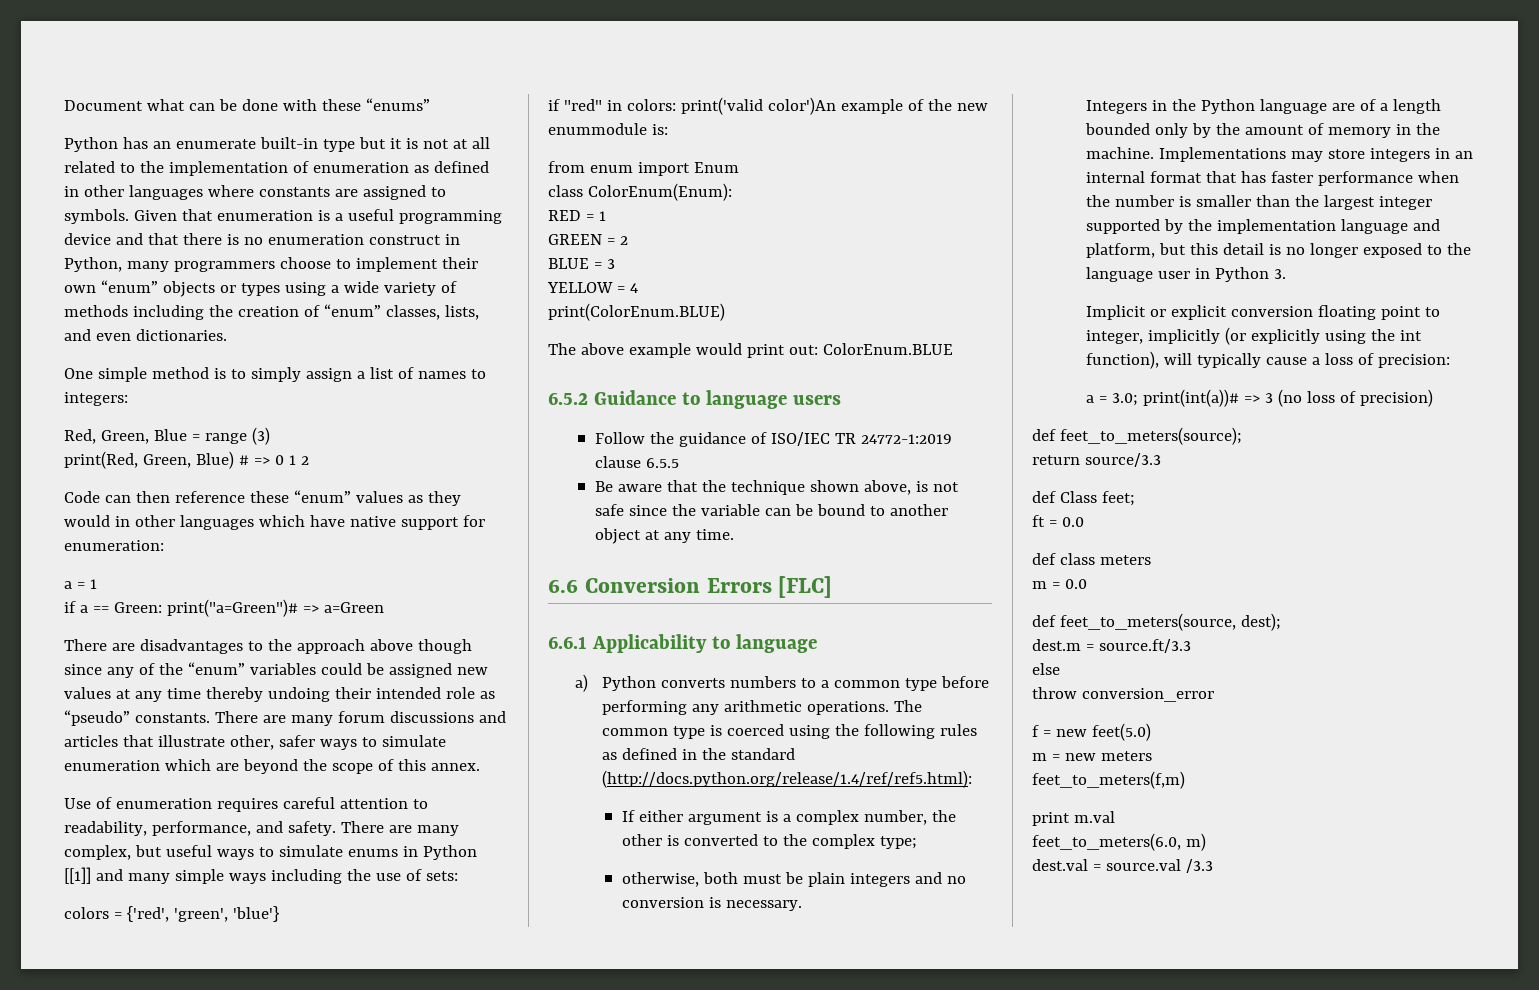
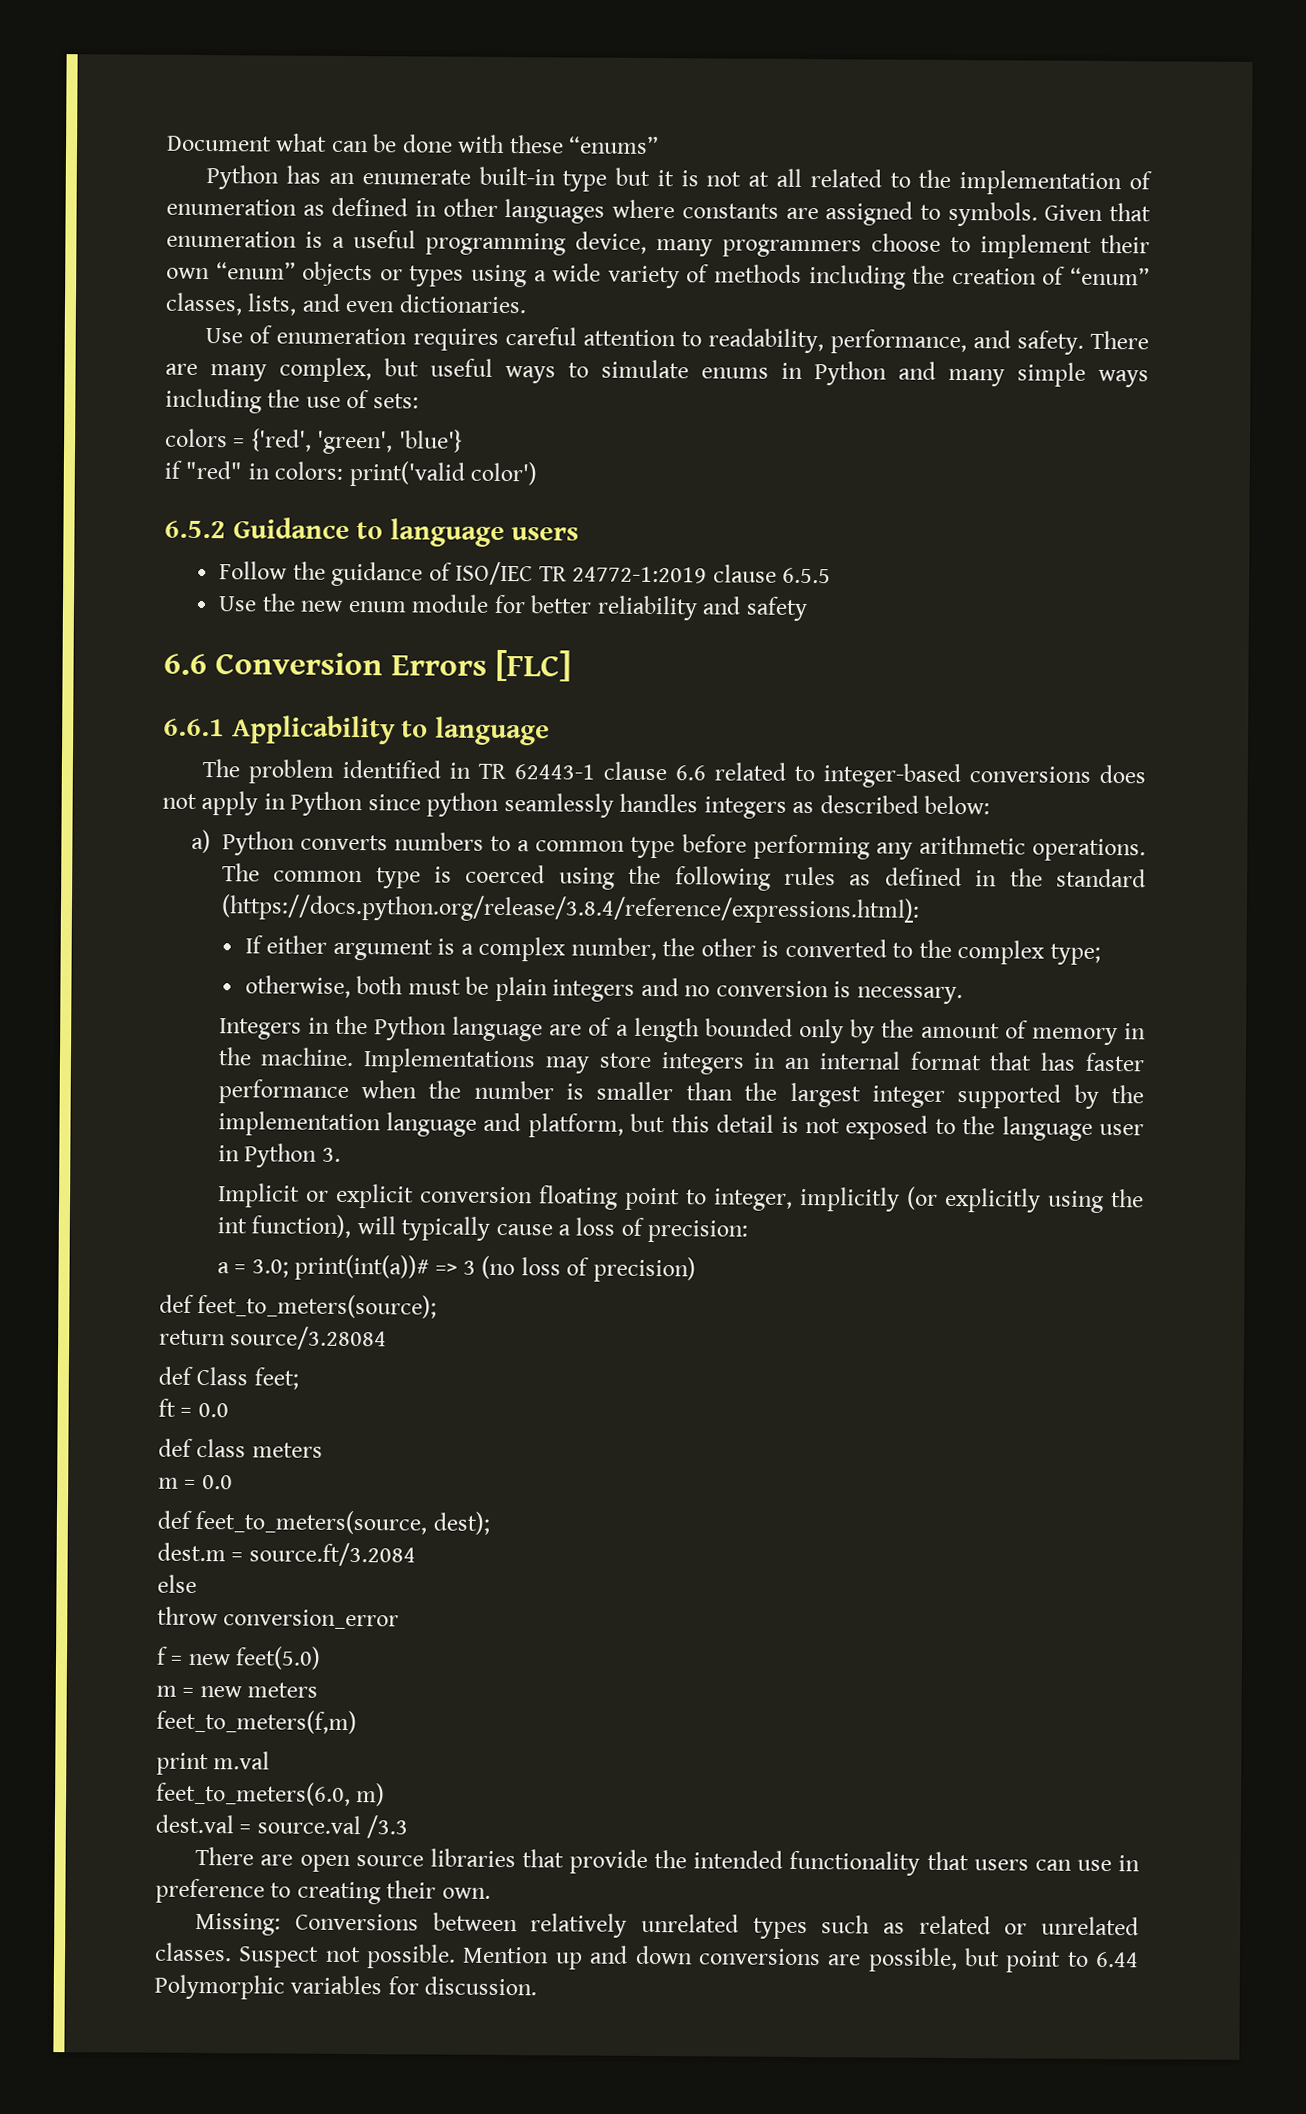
- Given that enumeration is a useful programming device and that there is no enumeration construct in Python, many programmers choose to implement their own “enum” objects or types using a wide variety of methods including the creation of “enum” classes, lists, and even dictionaries.
+ Given that enumeration is a useful programming device, many programmers choose to implement their own “enum” objects or types using a wide variety of methods including the creation of “enum” classes, lists, and even dictionaries.
- One simple method is to simply assign a list of names to integers:
- Red, Green, Blue = range (3)
- print(Red, Green, Blue) # => 0 1 2
- Code can then reference these “enum” values as they would in other languages which have native support for enumeration:
- a = 1
- if a == Green: print("a=Green")# => a=Green
- There are disadvantages to the approach above though since any of the “enum” variables could be assigned new values at any time thereby undoing their intended role as “pseudo” constants. There are many forum discussions and articles that illustrate other, safer ways to simulate enumeration which are beyond the scope of this annex.
- There are many complex, but useful ways to simulate enums in Python [[1]] and many simple ways including the use of sets:
+ There are many complex, but useful ways to simulate enums in Python and many simple ways including the use of sets:
- if "red" in colors: print('valid color')An example of the new enummodule is:
- from enum import Enum
- class ColorEnum(Enum):
- RED = 1
- GREEN = 2
- BLUE = 3
- YELLOW = 4
- print(ColorEnum.BLUE)
- The above example would print out: ColorEnum.BLUE
+ if "red" in colors: print('valid color')
- Be aware that the technique shown above, is not safe since the variable can be bound to another object at any time.
+ Use the new enum module for better reliability and safety
+ The problem identified in TR 62443-1 clause 6.6 related to integer-based conversions does not apply in Python since python seamlessly handles integers as described below:
- The common type is coerced using the following rules as defined in the standard (http://docs.python.org/release/1.4/ref/ref5.html):
+ The common type is coerced using the following rules as defined in the standard (https://docs.python.org/release/3.8.4/reference/expressions.html):
- Implementations may store integers in an internal format that has faster performance when the number is smaller than the largest integer supported by the implementation language and platform, but this detail is no longer exposed to the language user in Python 3.
+ Implementations may store integers in an internal format that has faster performance when the number is smaller than the largest integer supported by the implementation language and platform, but this detail is not exposed to the language user in Python 3.
- return source/3.3
+ return source/3.28084
- dest.m = source.ft/3.3
+ dest.m = source.ft/3.2084
+ There are open source libraries that provide the intended functionality that users can use in preference to creating their own.
+ Missing: Conversions between relatively unrelated types such as related or unrelated classes. Suspect not possible. Mention up and down conversions are possible, but point to 6.44 Polymorphic variables for discussion.

